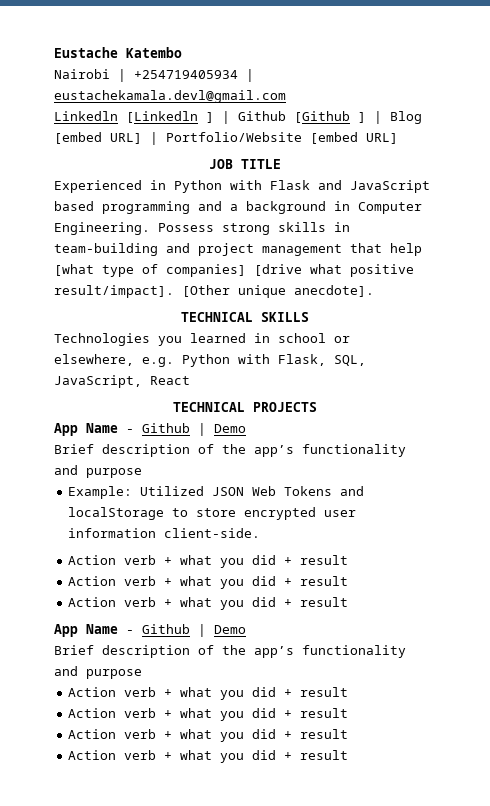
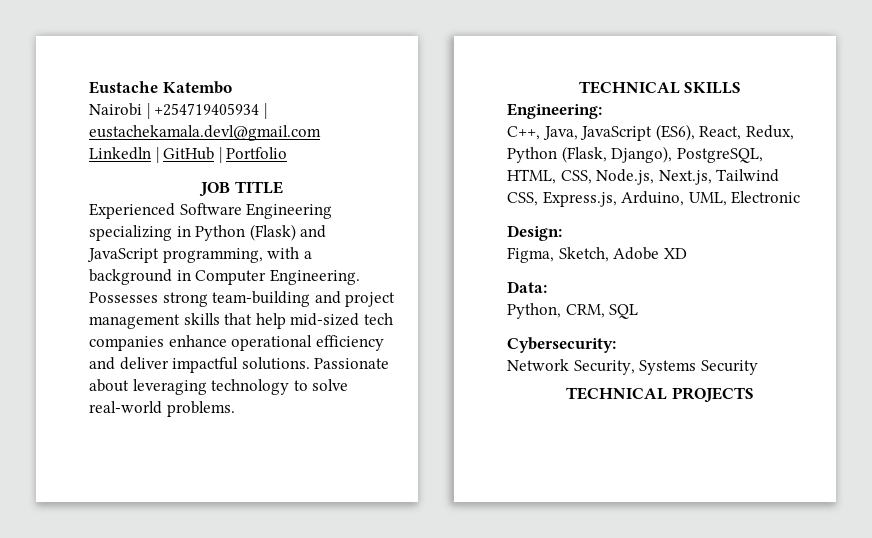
- Linkedln [Linkedln ] | Github [Github ] | Blog [embed URL] | Portfolio/Website [embed URL]
+ Linkedln | GitHub | Portfolio
  JOB TITLE
- Experienced in Python with Flask and JavaScript based programming and a background in Computer Engineering.
+ Experienced Software Engineering specializing in Python (Flask) and JavaScript programming, with a background in Computer Engineering.
- Possess strong skills in team-building and project management that help [what type of companies] [drive what positive result/impact]. [Other unique anecdote].
+ Possesses strong team-building and project management skills that help mid-sized tech companies enhance operational efficiency and deliver impactful solutions. Passionate about leveraging technology to solve real-world problems.
  TECHNICAL SKILLS
- Technologies you learned in school or elsewhere, e.g. Python with Flask, SQL, JavaScript, React
+ Engineering:
+ C++, Java, JavaScript (ES6), React, Redux, Python (Flask, Django), PostgreSQL, HTML, CSS, Node.js, Next.js, Tailwind CSS, Express.js, Arduino, UML, Electronic
+ Design:
+ Figma, Sketch, Adobe XD
+ Data:
+ Python, CRM, SQL
+ Cybersecurity:
+ Network Security, Systems Security
  TECHNICAL PROJECTS
- App Name - Github | Demo
- Brief description of the app’s functionality and purpose
- Example: Utilized JSON Web Tokens and localStorage to store encrypted user information client-side.
- Action verb + what you did + result
- Action verb + what you did + result
- Action verb + what you did + result
- App Name - Github | Demo
- Brief description of the app’s functionality and purpose
- Action verb + what you did + result
- Action verb + what you did + result
- Action verb + what you did + result
- Action verb + what you did + result

